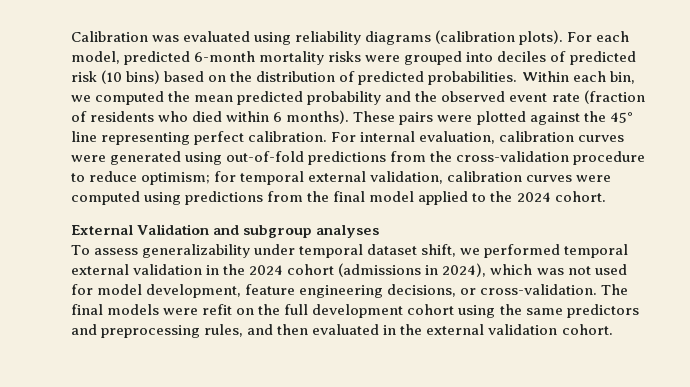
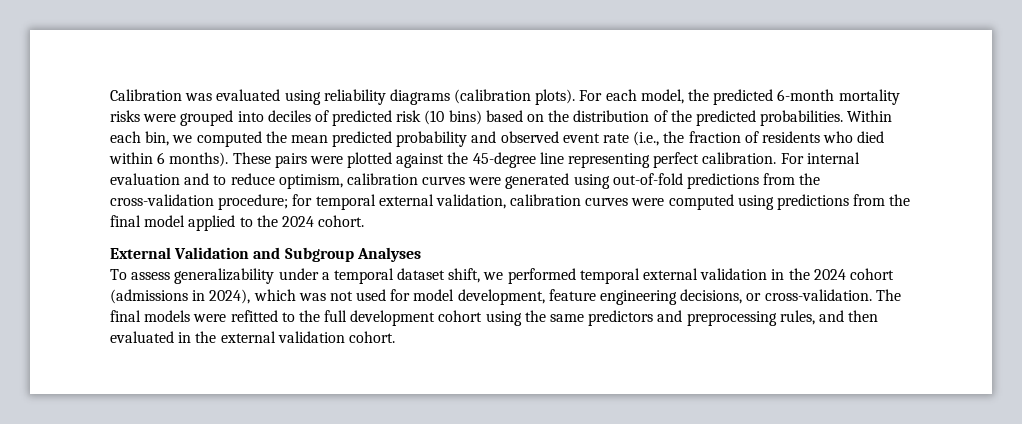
- For each model, predicted 6-month mortality risks were grouped into deciles of predicted risk (10 bins) based on the distribution of predicted probabilities.
+ For each model, the predicted 6-month mortality risks were grouped into deciles of predicted risk (10 bins) based on the distribution of the predicted probabilities.
- Within each bin, we computed the mean predicted probability and the observed event rate (fraction of residents who died within 6 months).
+ Within each bin, we computed the mean predicted probability and observed event rate (i.e., the fraction of residents who died within 6 months).
- These pairs were plotted against the 45° line representing perfect calibration.
+ These pairs were plotted against the 45-degree line representing perfect calibration.
- For internal evaluation, calibration curves were generated using out-of-fold predictions from the cross-validation procedure to reduce optimism; for temporal external validation, calibration curves were computed using predictions from the final model applied to the 2024 cohort.
+ For internal evaluation and to reduce optimism, calibration curves were generated using out-of-fold predictions from the cross-validation procedure; for temporal external validation, calibration curves were computed using predictions from the final model applied to the 2024 cohort.
- External Validation and subgroup analyses
+ External Validation and Subgroup Analyses
- To assess generalizability under temporal dataset shift, we performed temporal external validation in the 2024 cohort (admissions in 2024), which was not used for model development, feature engineering decisions, or cross-validation.
+ To assess generalizability under a temporal dataset shift, we performed temporal external validation in the 2024 cohort (admissions in 2024), which was not used for model development, feature engineering decisions, or cross-validation.
- The final models were refit on the full development cohort using the same predictors and preprocessing rules, and then evaluated in the external validation cohort.
+ The final models were refitted to the full development cohort using the same predictors and preprocessing rules, and then evaluated in the external validation cohort.

